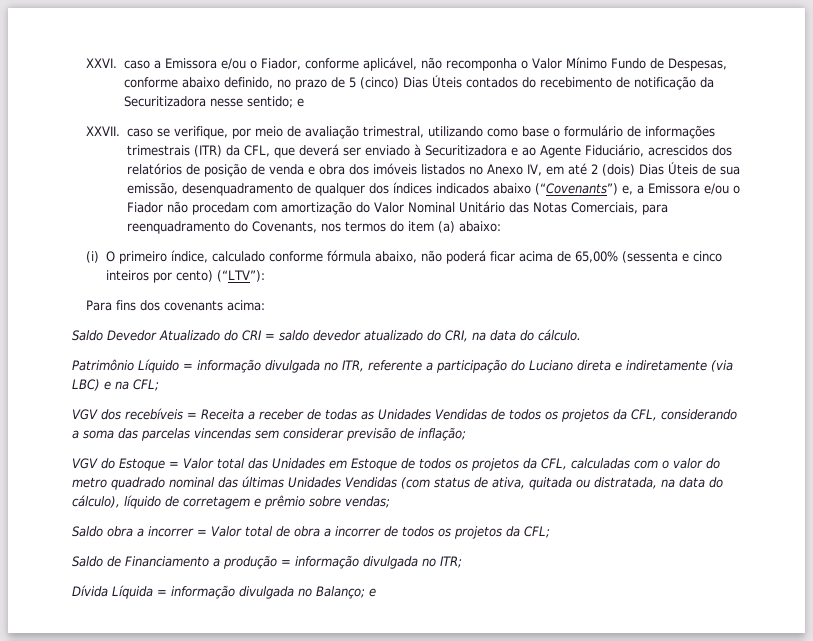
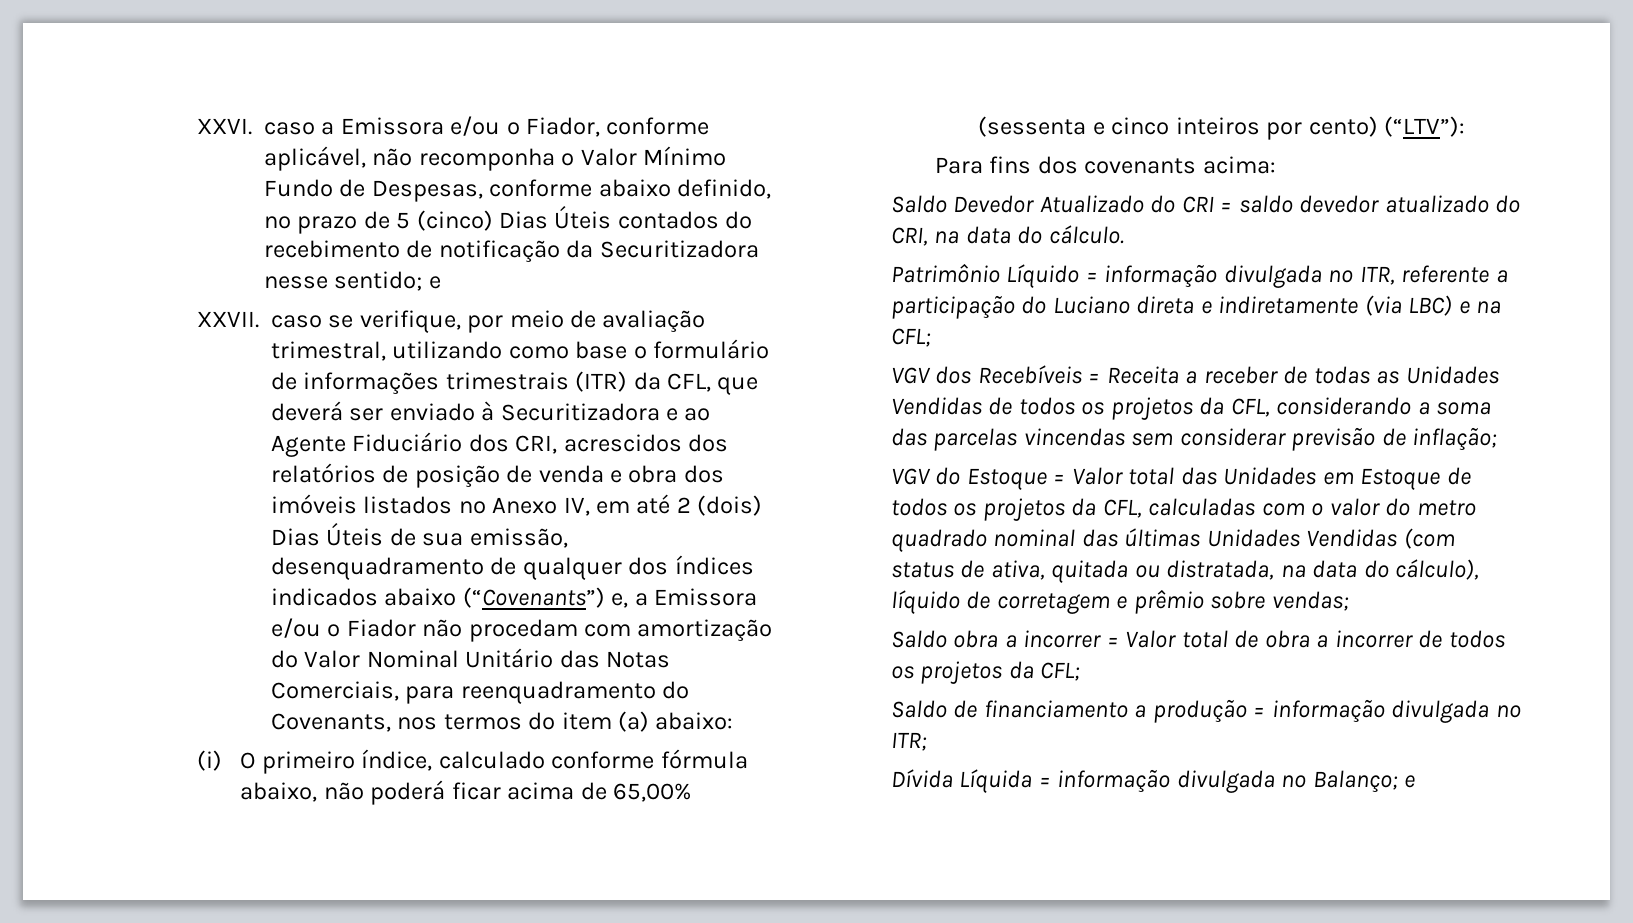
- XXVII. caso se verifique, por meio de avaliação trimestral, utilizando como base o formulário de informações trimestrais (ITR) da CFL, que deverá ser enviado à Securitizadora e ao Agente Fiduciário, acrescidos dos relatórios de posição de venda e obra dos imóveis listados no Anexo IV, em até 2 (dois) Dias Úteis de sua emissão, desenquadramento de qualquer dos índices indicados abaixo (“Covenants”) e, a Emissora e/ou o Fiador não procedam com amortização do Valor Nominal Unitário das Notas Comerciais, para reenquadramento do Covenants, nos termos do item (a) abaixo:
+ XXVII. caso se verifique, por meio de avaliação trimestral, utilizando como base o formulário de informações trimestrais (ITR) da CFL, que deverá ser enviado à Securitizadora e ao Agente Fiduciário dos CRI, acrescidos dos relatórios de posição de venda e obra dos imóveis listados no Anexo IV, em até 2 (dois) Dias Úteis de sua emissão, desenquadramento de qualquer dos índices indicados abaixo (“Covenants”) e, a Emissora e/ou o Fiador não procedam com amortização do Valor Nominal Unitário das Notas Comerciais, para reenquadramento do Covenants, nos termos do item (a) abaixo:
- VGV dos recebíveis = Receita a receber de todas as Unidades Vendidas de todos os projetos da CFL, considerando a soma das parcelas vincendas sem considerar previsão de inflação;
+ VGV dos Recebíveis = Receita a receber de todas as Unidades Vendidas de todos os projetos da CFL, considerando a soma das parcelas vincendas sem considerar previsão de inflação;
- Saldo de Financiamento a produção = informação divulgada no ITR;
+ Saldo de financiamento a produção = informação divulgada no ITR;

